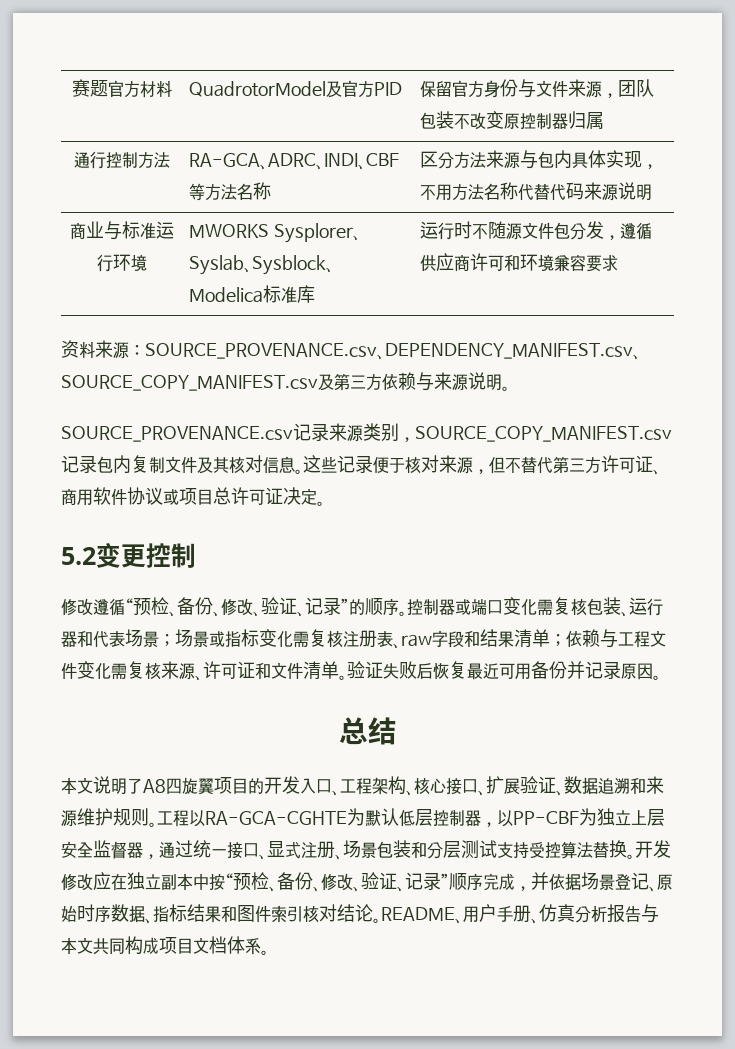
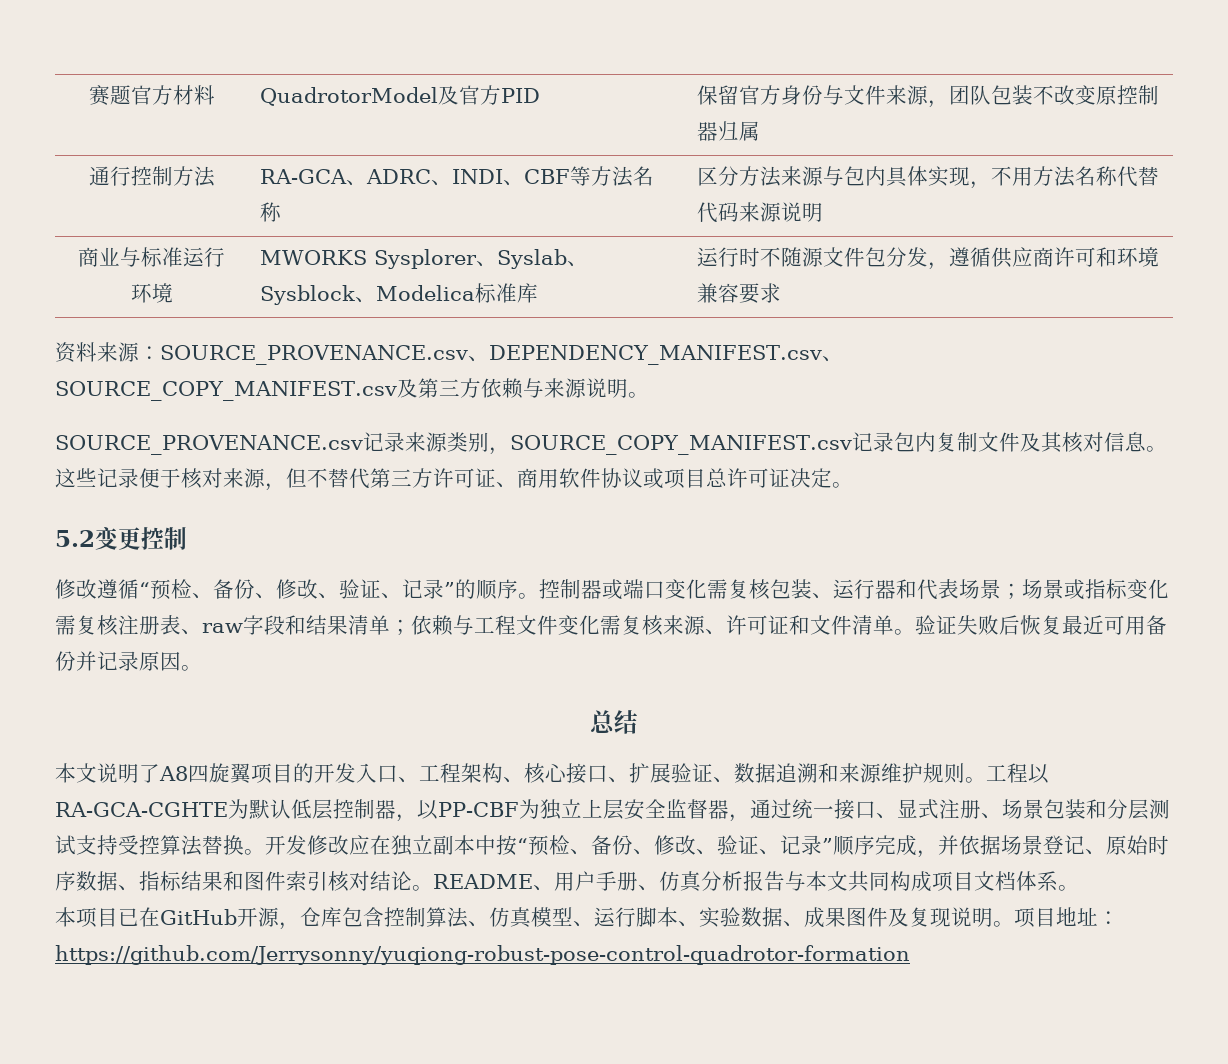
+ 本项目已在GitHub开源，仓库包含控制算法、仿真模型、运行脚本、实验数据、成果图件及复现说明。项目地址：https://github.com/Jerrysonny/yuqiong-robust-pose-control-quadrotor-formation

